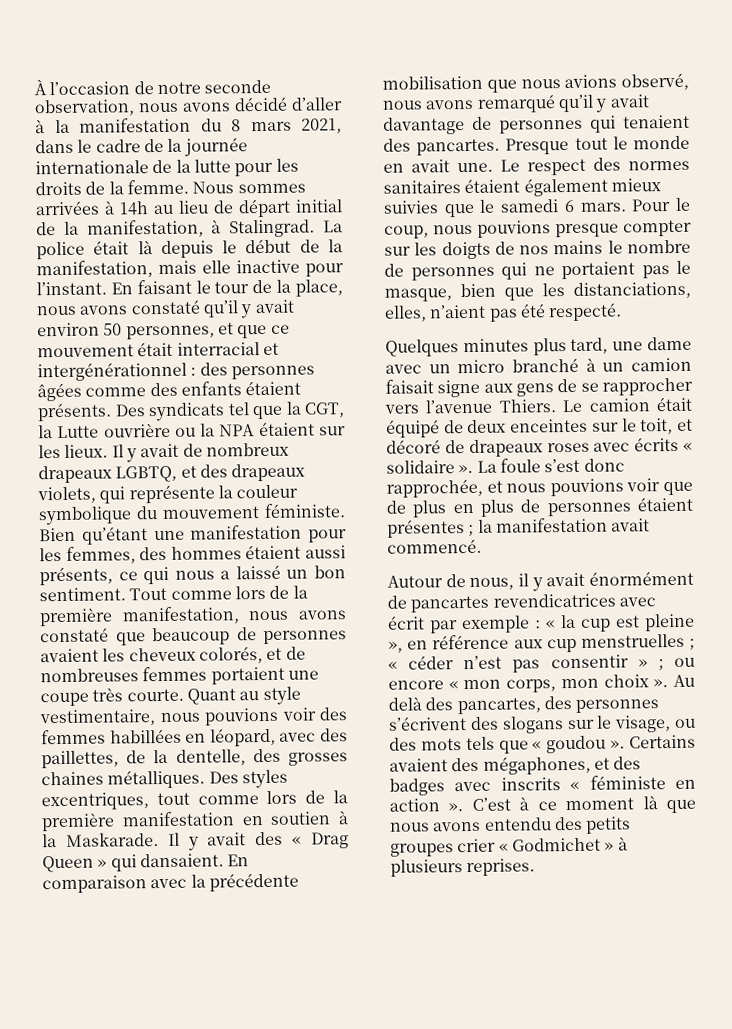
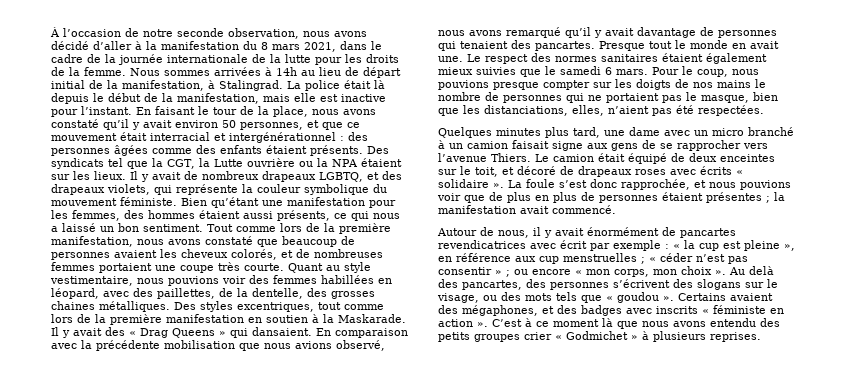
- La police était là depuis le début de la manifestation, mais elle inactive pour l’instant.
+ La police était là depuis le début de la manifestation, mais elle est inactive pour l’instant.
- Il y avait des « Drag Queen » qui dansaient.
+ Il y avait des « Drag Queens » qui dansaient.
- Pour le coup, nous pouvions presque compter sur les doigts de nos mains le nombre de personnes qui ne portaient pas le masque, bien que les distanciations, elles, n’aient pas été respecté.
+ Pour le coup, nous pouvions presque compter sur les doigts de nos mains le nombre de personnes qui ne portaient pas le masque, bien que les distanciations, elles, n’aient pas été respectées.

